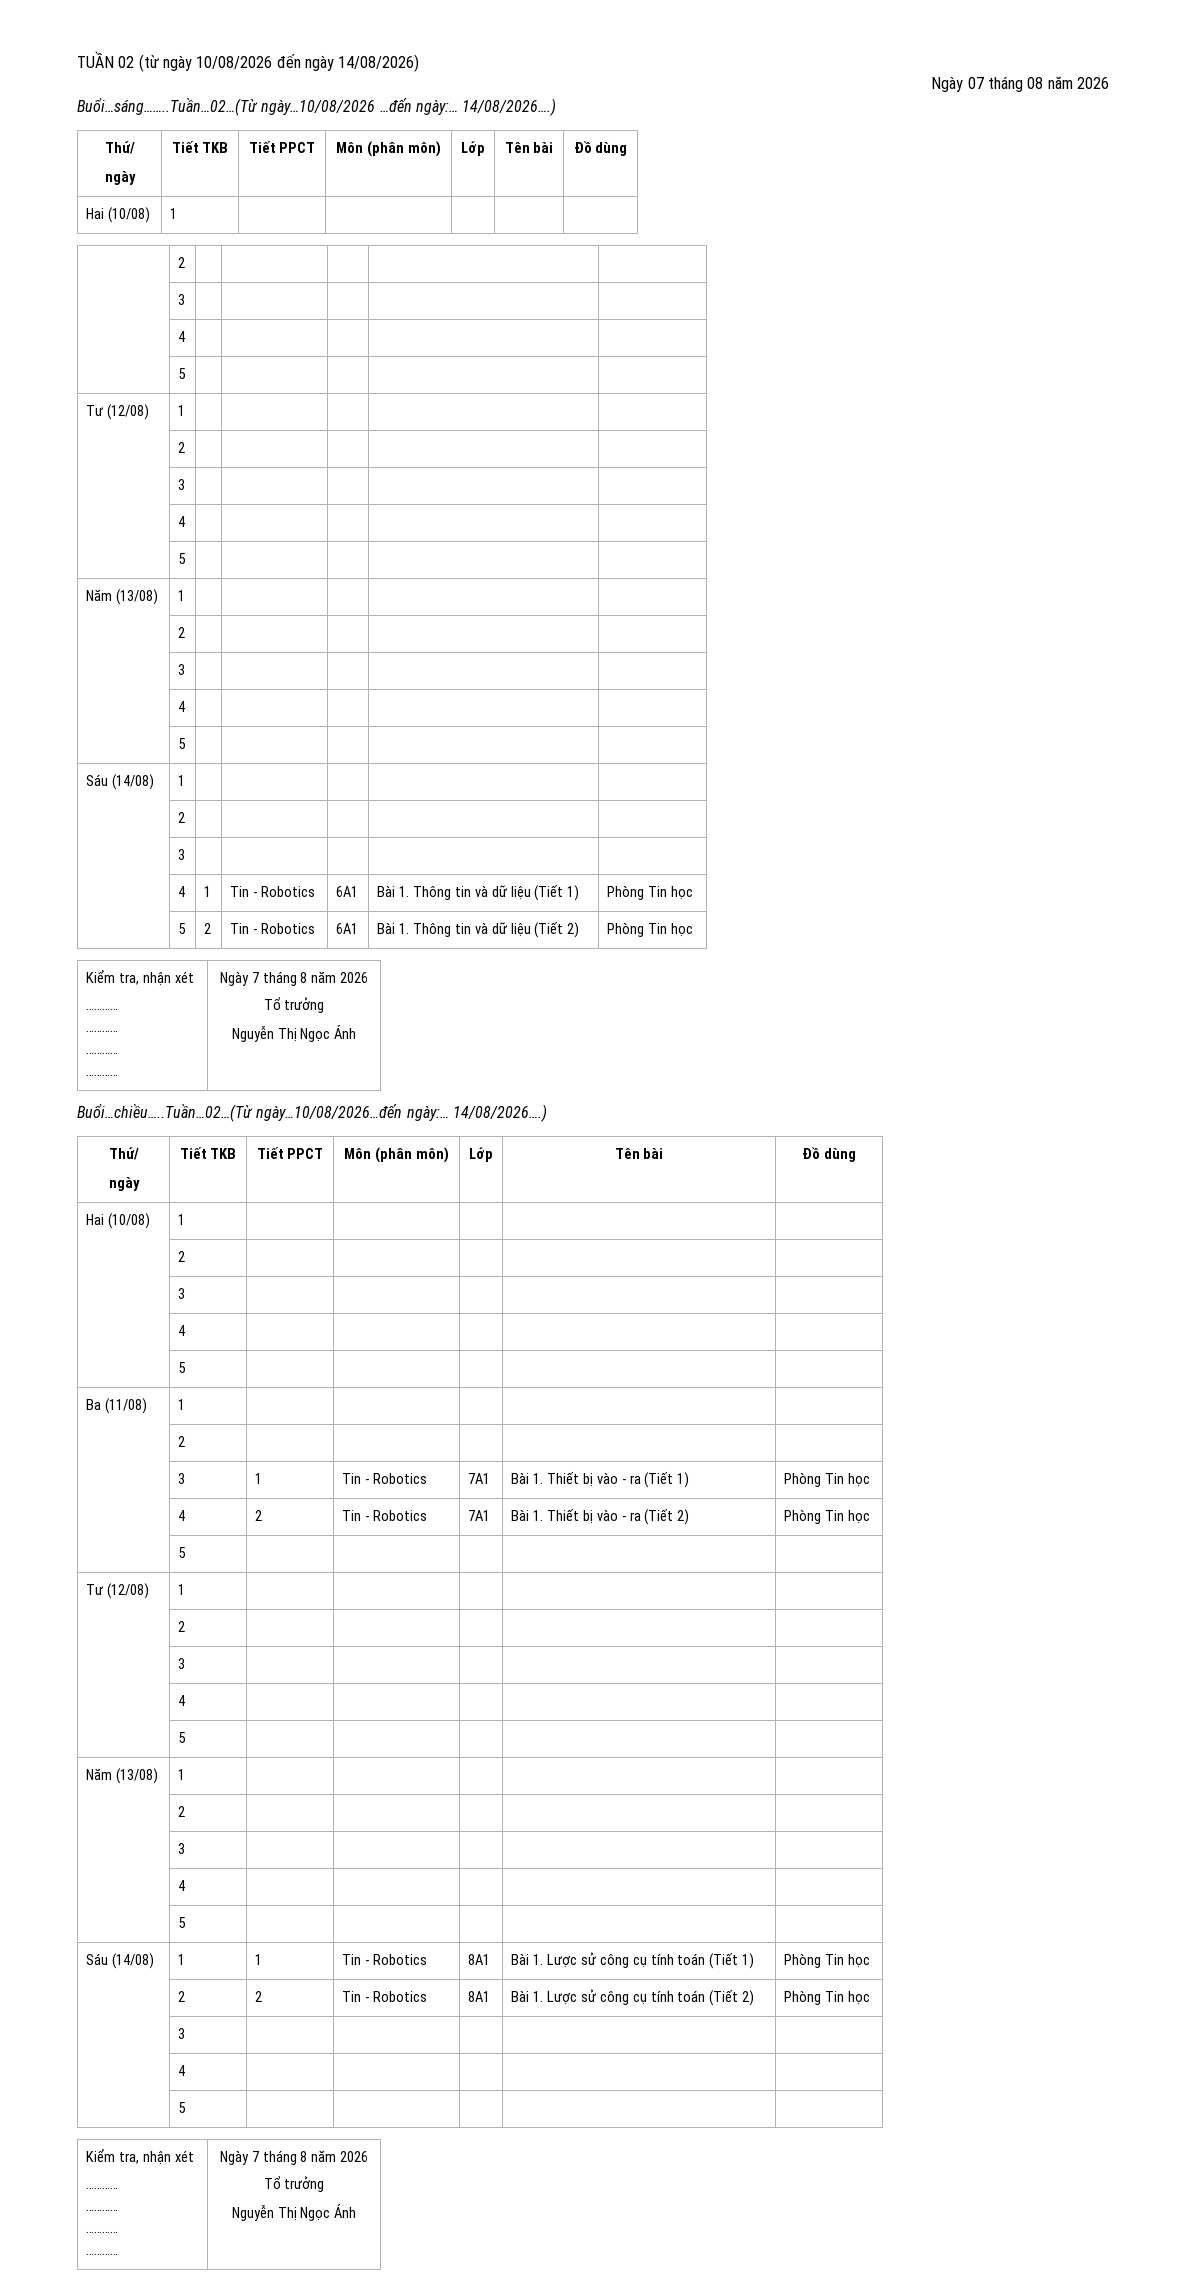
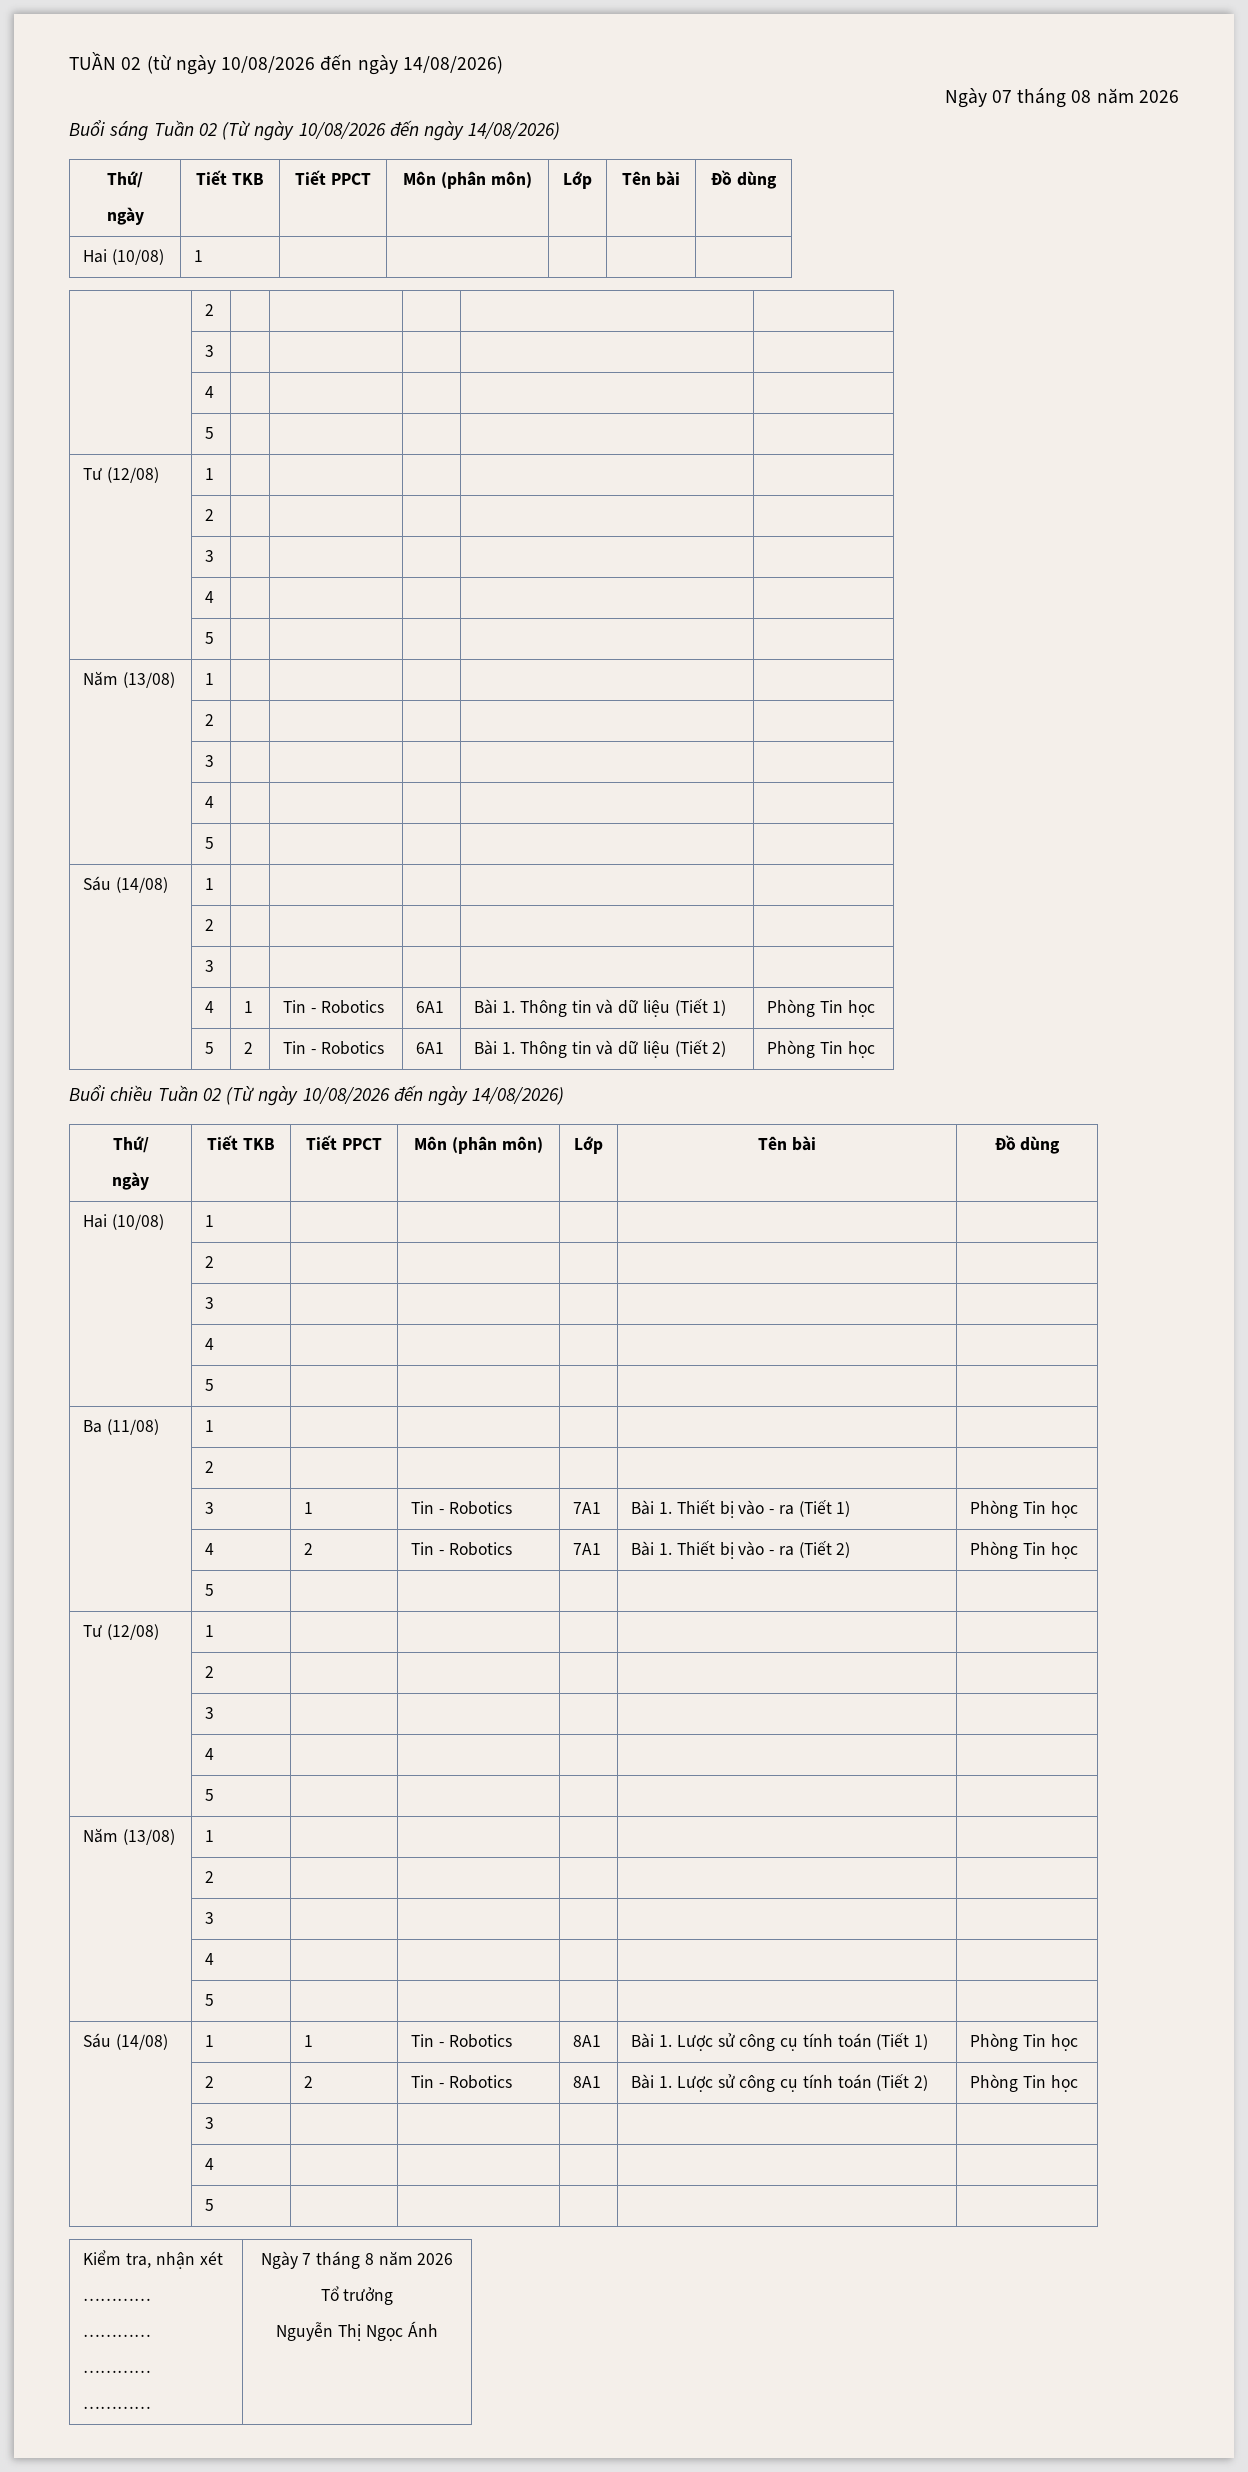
- Buổi…sáng……..Tuần…02…(Từ ngày…10/08/2026 …đến ngày:… 14/08/2026….)
+ Buổi sáng Tuần 02 (Từ ngày 10/08/2026 đến ngày 14/08/2026)
  | 5 | 2 | Tin - Robotics | 6A1 | Bài 1. Thông tin và dữ liệu (Tiết 2) | Phòng Tin học
- Kiểm tra, nhận xét
- …………
- …………
- …………
- ………… | Ngày 7 tháng 8 năm 2026
- Tổ trưởng
- Nguyễn Thị Ngọc Ánh
- Buổi…chiều…..Tuần…02…(Từ ngày…10/08/2026…đến ngày:… 14/08/2026….)
+ Buổi chiều Tuần 02 (Từ ngày 10/08/2026 đến ngày 14/08/2026)

